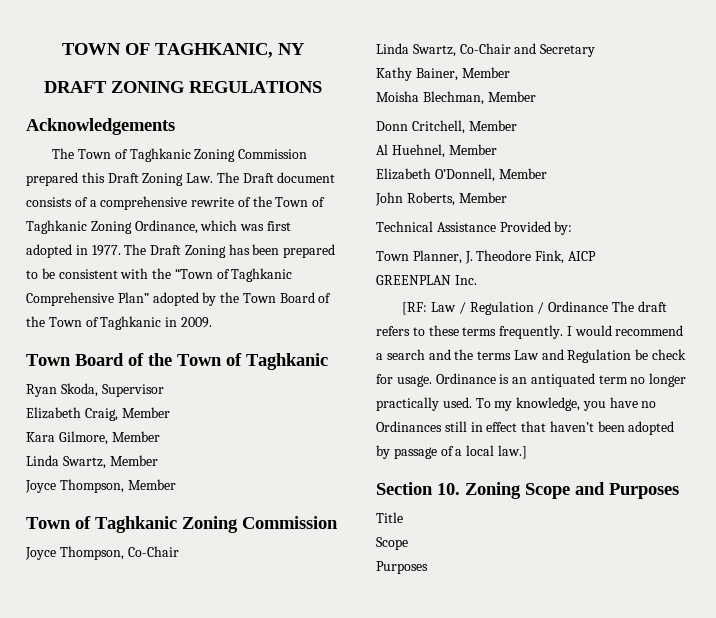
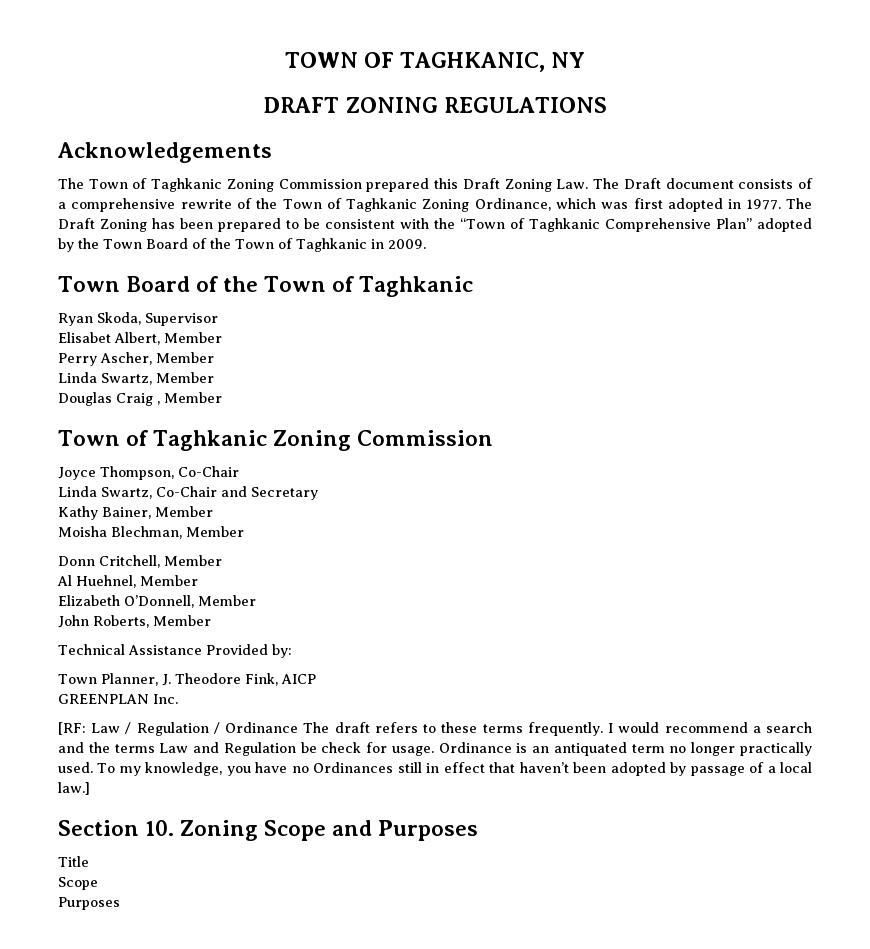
- Elizabeth Craig, Member
- Kara Gilmore, Member
+ Elisabet Albert, Member
+ Perry Ascher, Member
- Joyce Thompson, Member
+ Douglas Craig , Member

